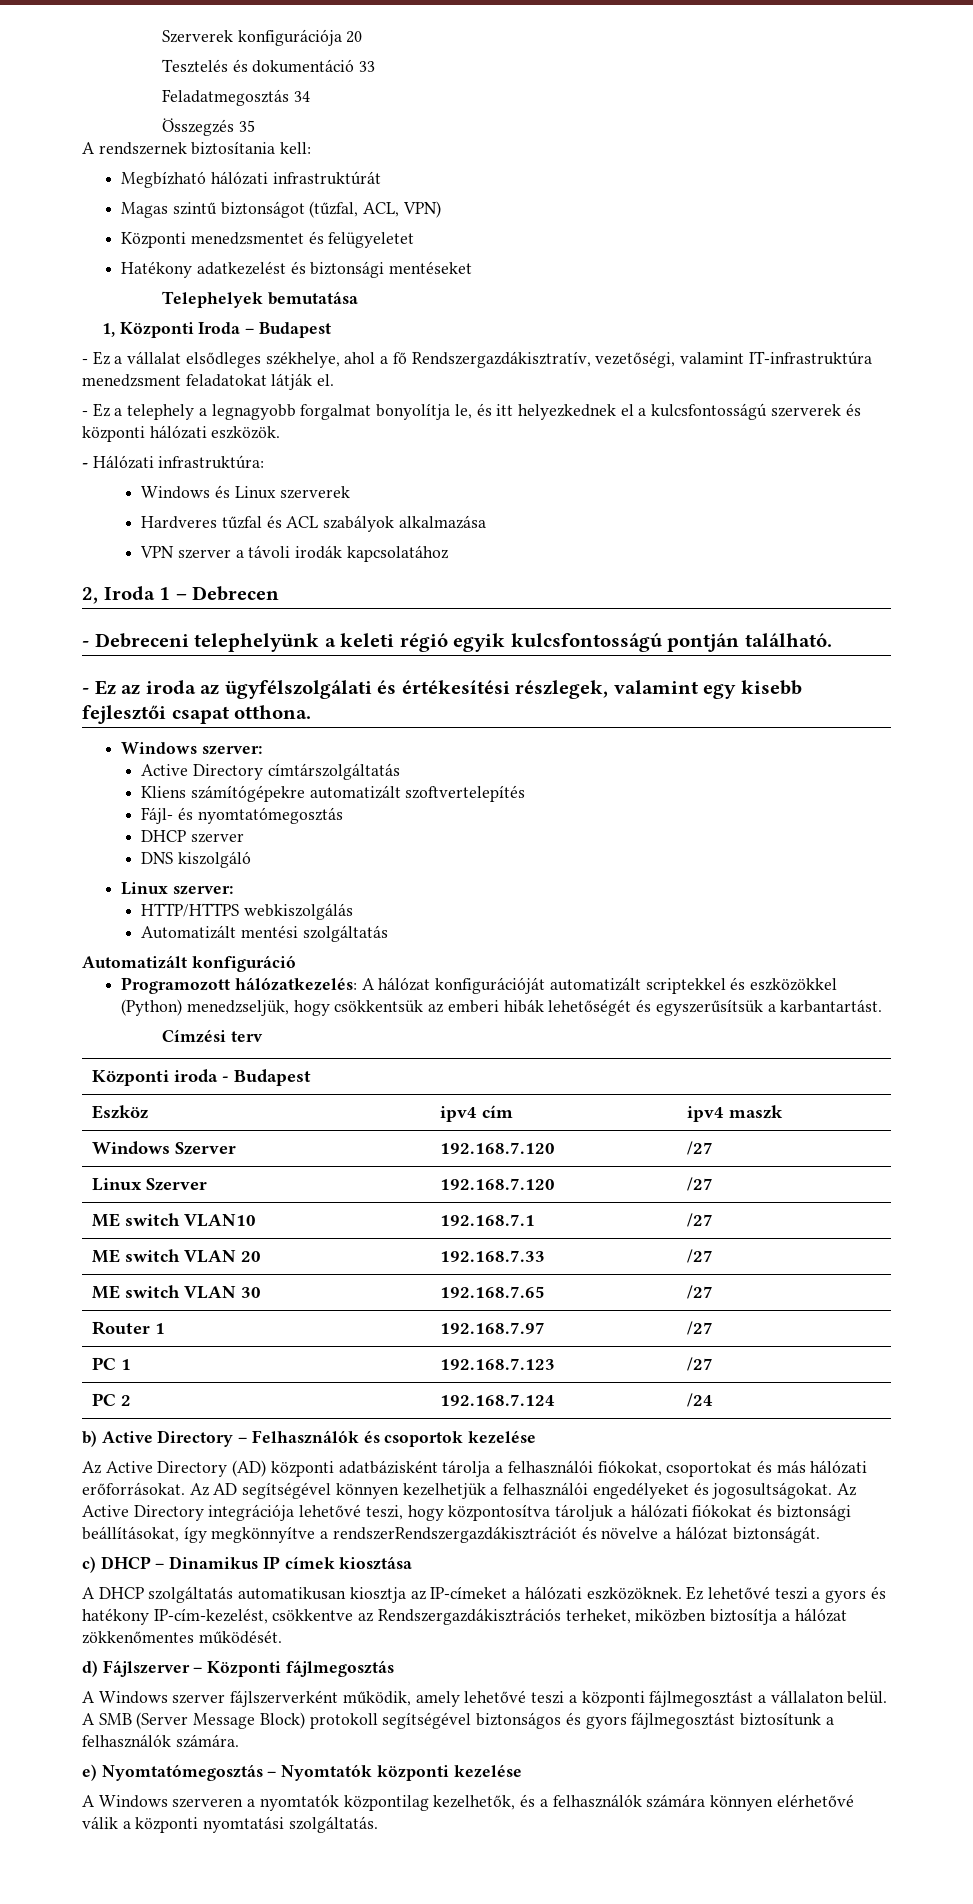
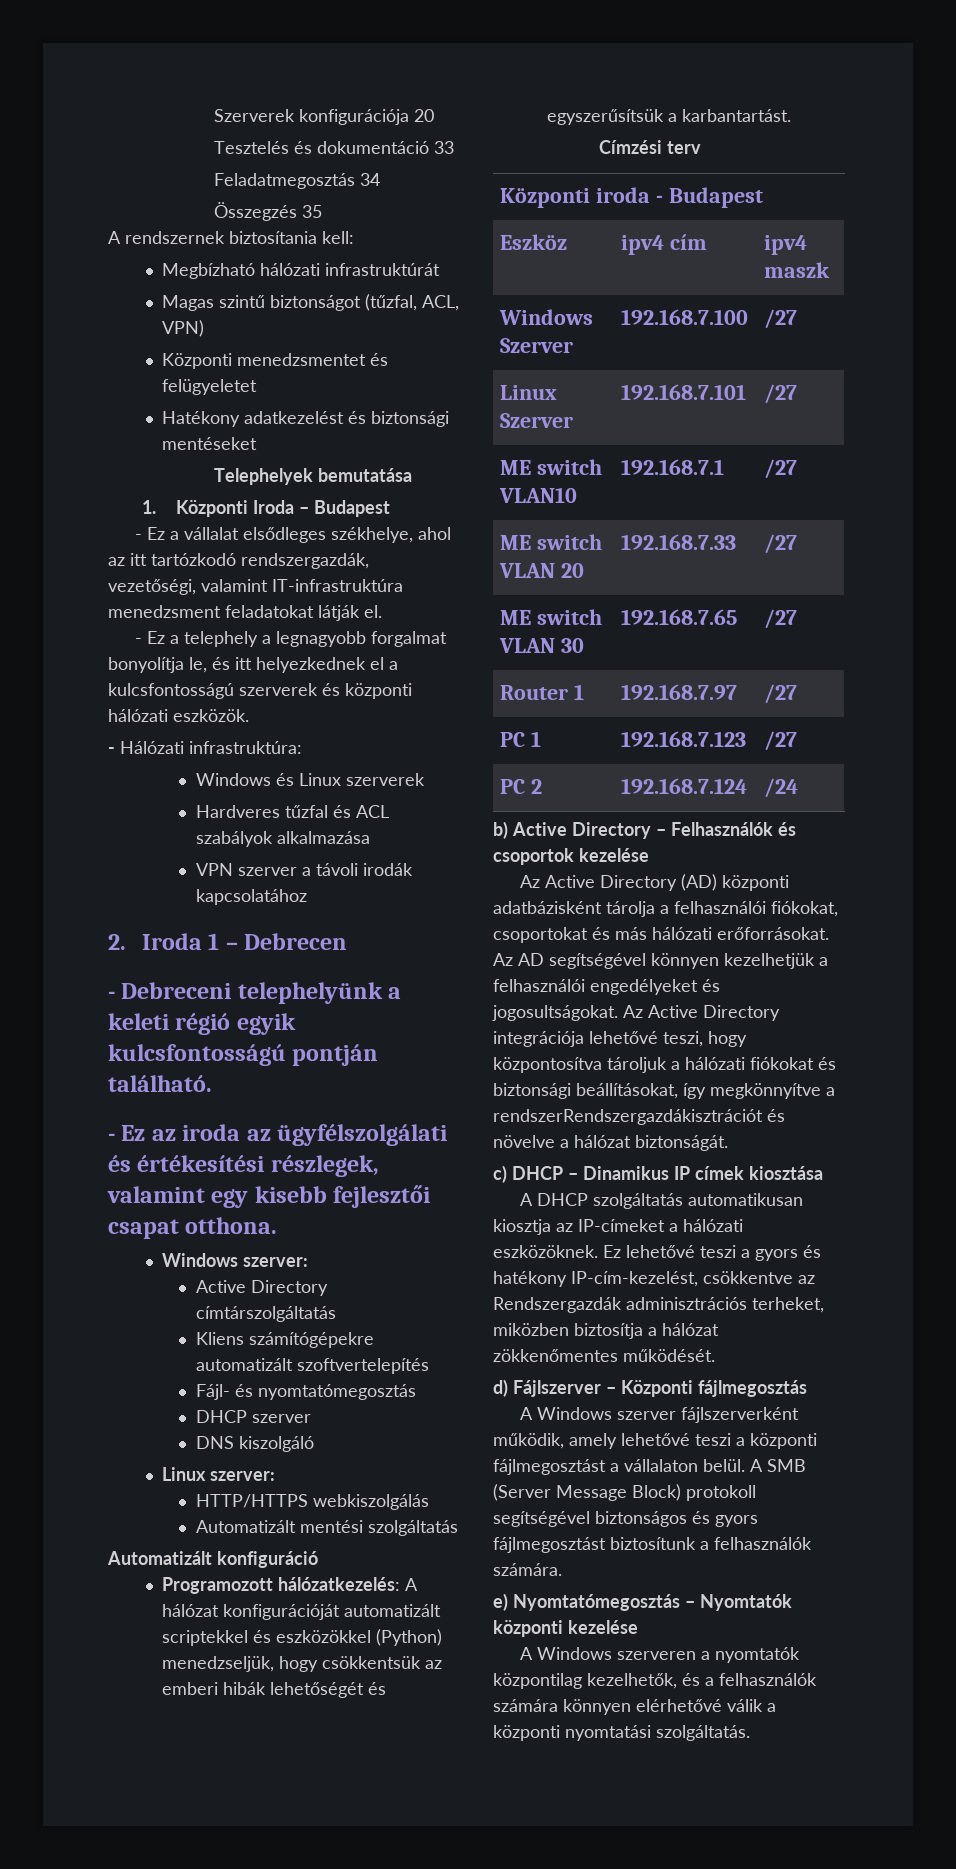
- 1, Központi Iroda – Budapest
+ 1. Központi Iroda – Budapest
- - Ez a vállalat elsődleges székhelye, ahol a fő Rendszergazdákisztratív, vezetőségi, valamint IT-infrastruktúra menedzsment feladatokat látják el.
+ - Ez a vállalat elsődleges székhelye, ahol az itt tartózkodó rendszergazdák, vezetőségi, valamint IT-infrastruktúra menedzsment feladatokat látják el.
- 2, Iroda 1 – Debrecen
+ 2. Iroda 1 – Debrecen
- Windows Szerver | 192.168.7.120 | /27
+ Windows Szerver | 192.168.7.100 | /27
- Linux Szerver | 192.168.7.120 | /27
+ Linux Szerver | 192.168.7.101 | /27
- Ez lehetővé teszi a gyors és hatékony IP-cím-kezelést, csökkentve az Rendszergazdákisztrációs terheket, miközben biztosítja a hálózat zökkenőmentes működését.
+ Ez lehetővé teszi a gyors és hatékony IP-cím-kezelést, csökkentve az Rendszergazdák adminisztrációs terheket, miközben biztosítja a hálózat zökkenőmentes működését.

